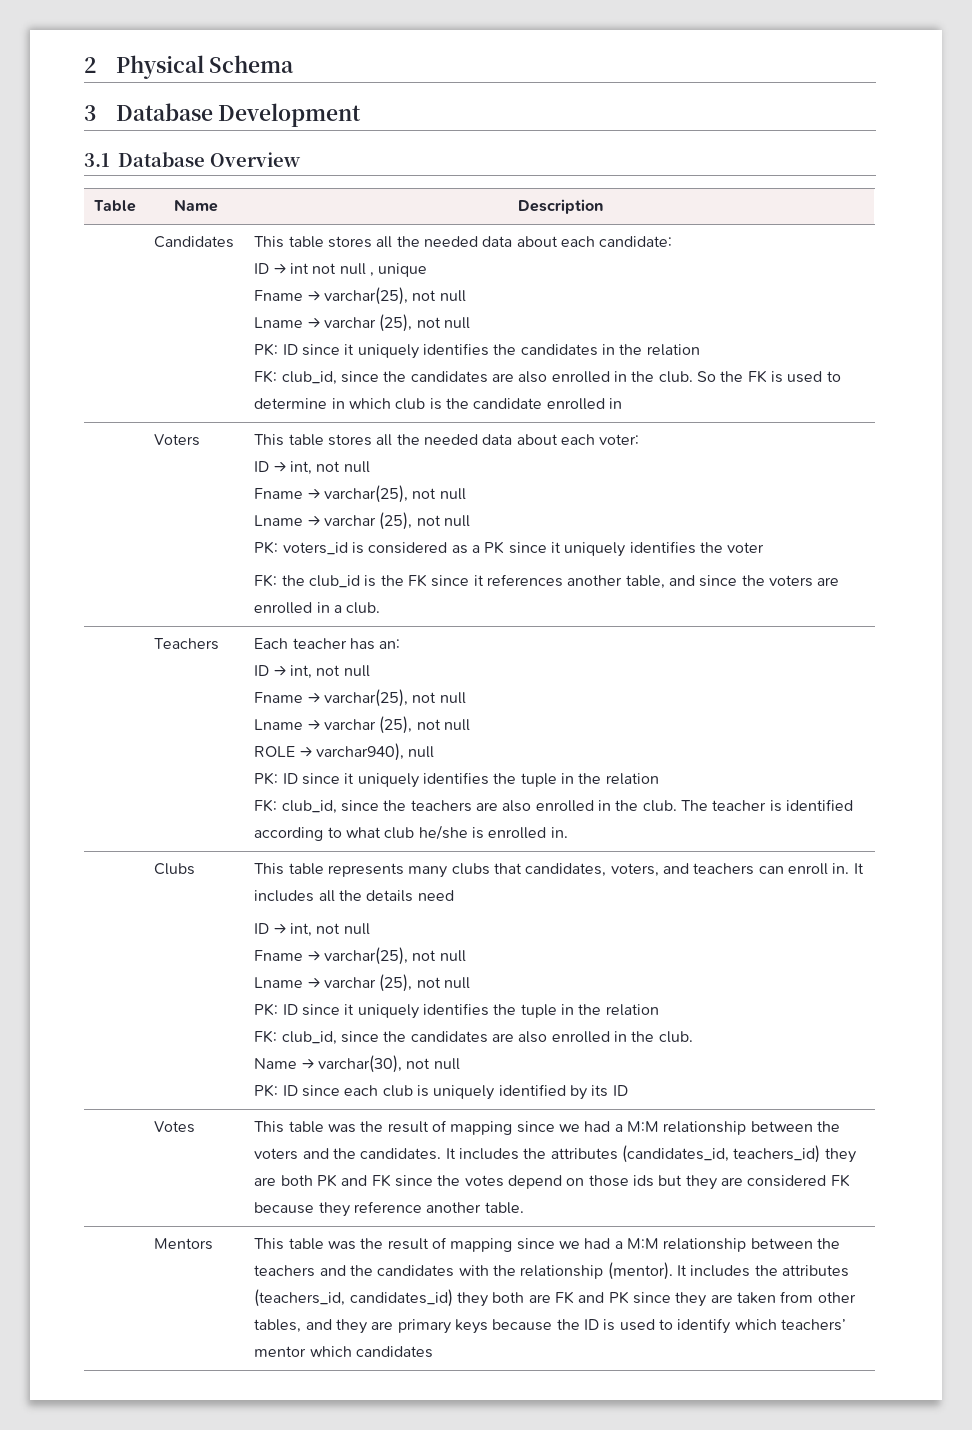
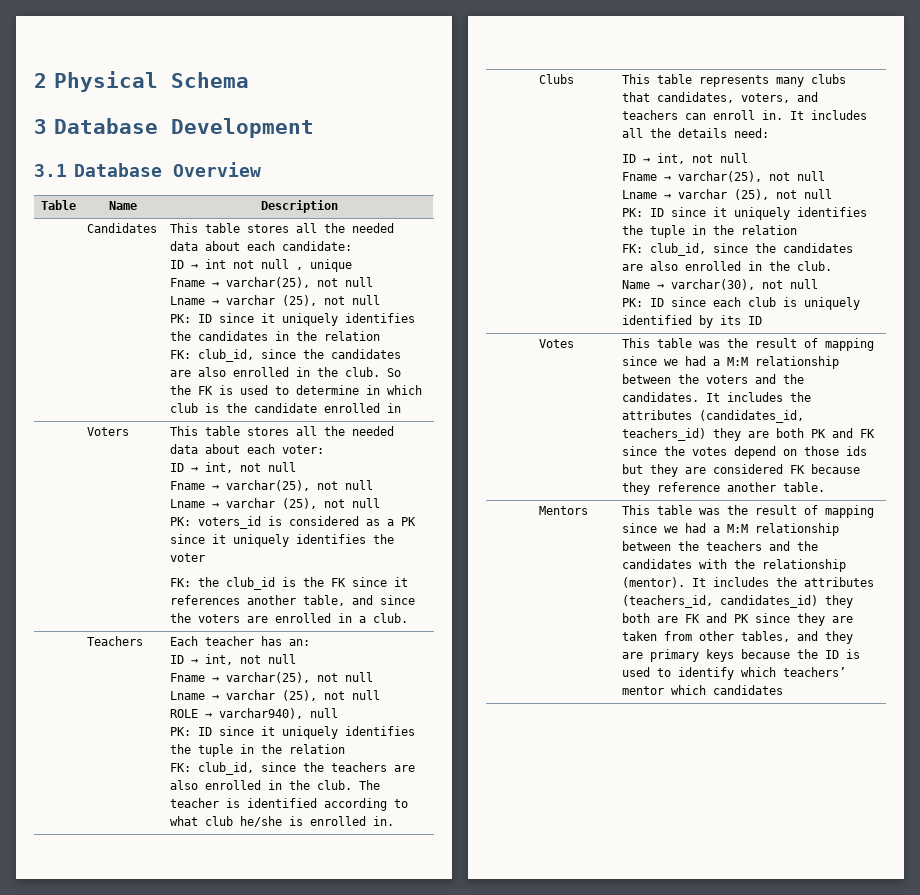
- It includes all the details need
+ It includes all the details need:

